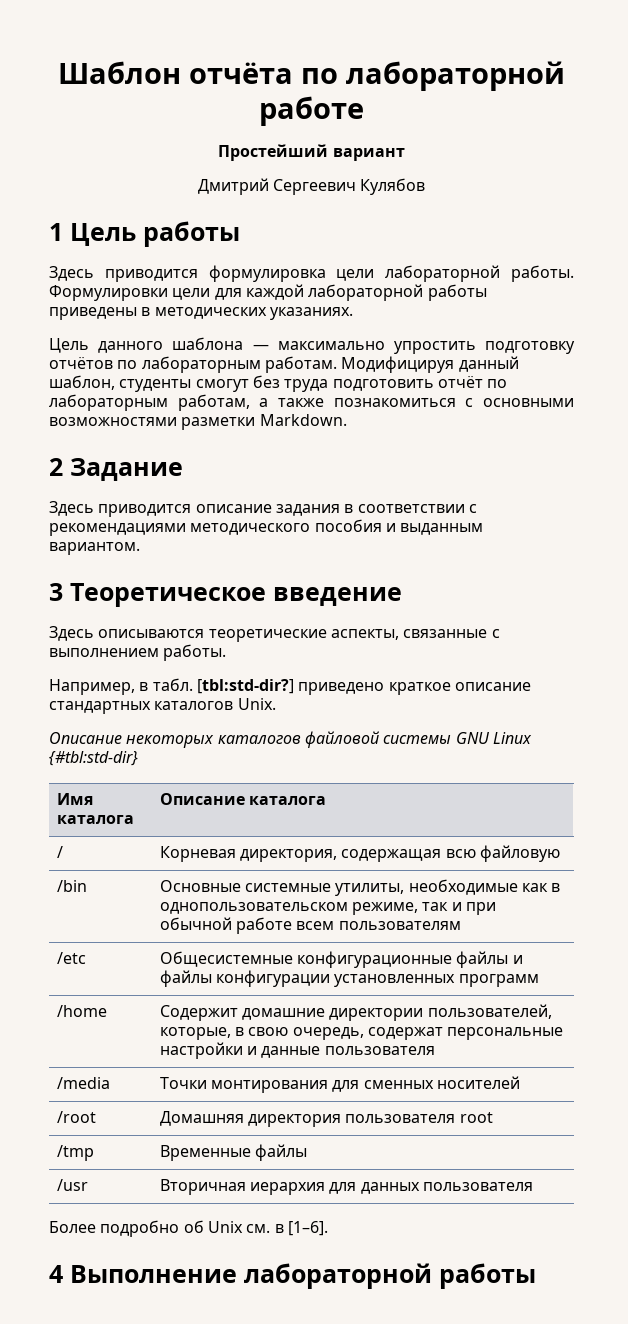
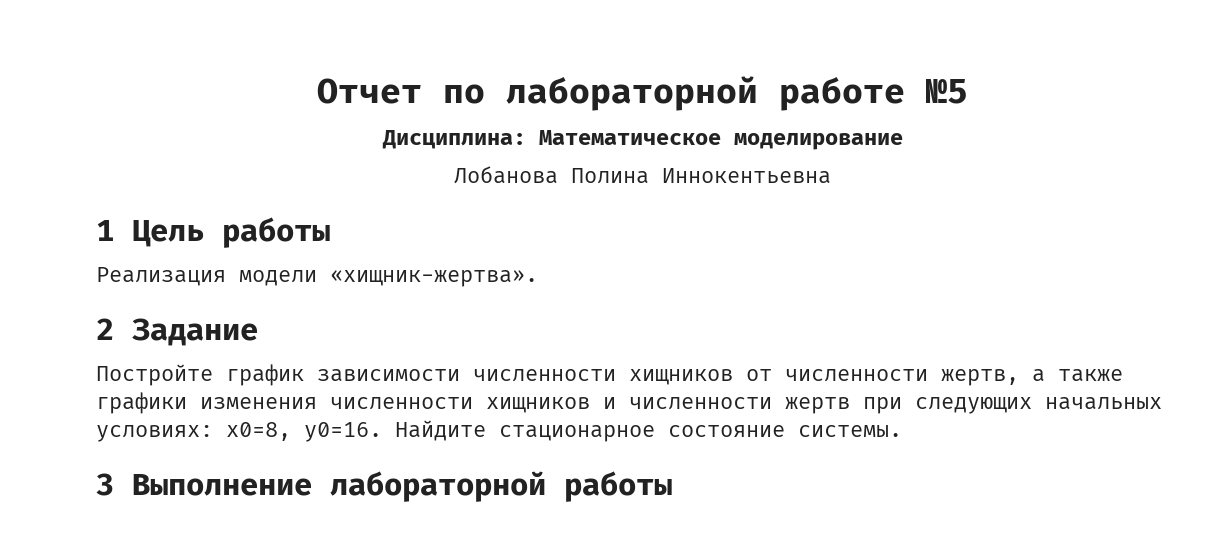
- Шаблон отчёта по лабораторной работе
- Простейший вариант
- Дмитрий Сергеевич Кулябов
+ Отчет по лабораторной работе №5
+ Дисциплина: Математическое моделирование
+ Лобанова Полина Иннокентьевна
  1 Цель работы
- Здесь приводится формулировка цели лабораторной работы. Формулировки цели для каждой лабораторной работы приведены в методических указаниях.
- Цель данного шаблона — максимально упростить подготовку отчётов по лабораторным работам. Модифицируя данный шаблон, студенты смогут без труда подготовить отчёт по лабораторным работам, а также познакомиться с основными возможностями разметки Markdown.
+ Реализация модели «хищник-жертва».
  2 Задание
- Здесь приводится описание задания в соответствии с рекомендациями методического пособия и выданным вариантом.
- 3 Теоретическое введение
- Здесь описываются теоретические аспекты, связанные с выполнением работы.
- Например, в табл. [tbl:std-dir?] приведено краткое описание стандартных каталогов Unix.
- Описание некоторых каталогов файловой системы GNU Linux {#tbl:std-dir}
- Имя каталога | Описание каталога
- / | Корневая директория, содержащая всю файловую
- /bin | Основные системные утилиты, необходимые как в однопользовательском режиме, так и при обычной работе всем пользователям
- /etc | Общесистемные конфигурационные файлы и файлы конфигурации установленных программ
- /home | Содержит домашние директории пользователей, которые, в свою очередь, содержат персональные настройки и данные пользователя
- /media | Точки монтирования для сменных носителей
- /root | Домашняя директория пользователя root
- /tmp | Временные файлы
- /usr | Вторичная иерархия для данных пользователя
- Более подробно об Unix см. в [1–6].
- 4 Выполнение лабораторной работы
+ Постройте график зависимости численности хищников от численности жертв, а также графики изменения численности хищников и численности жертв при следующих начальных условиях: x0=8, y0=16. Найдите стационарное состояние системы.
+ 3 Выполнение лабораторной работы

